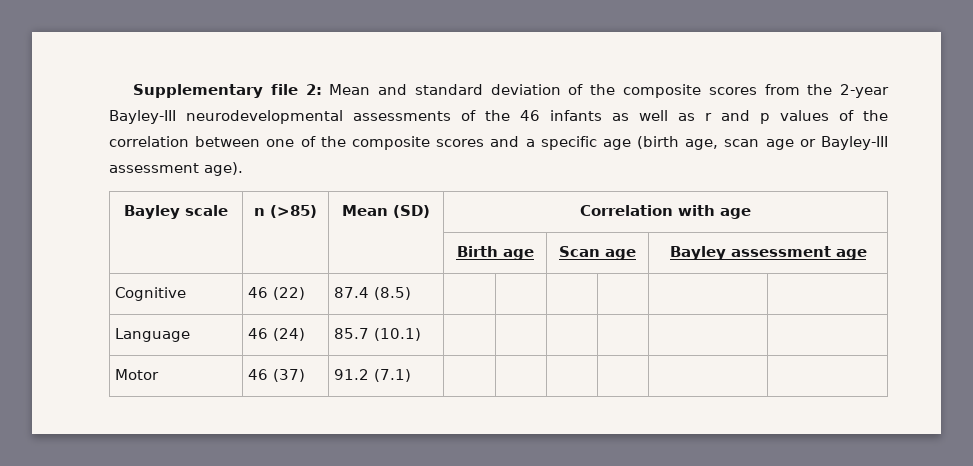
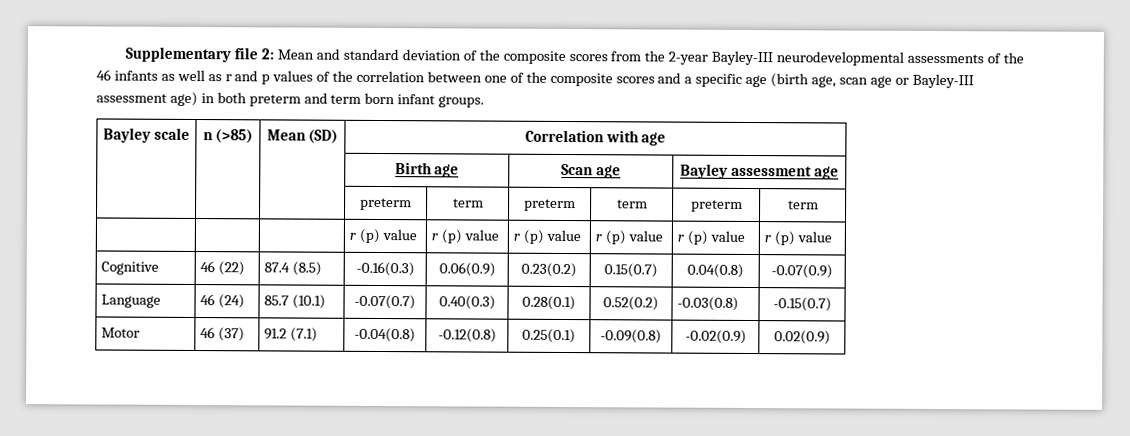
- Supplementary file 2: Mean and standard deviation of the composite scores from the 2-year Bayley-III neurodevelopmental assessments of the 46 infants as well as r and p values of the correlation between one of the composite scores and a specific age (birth age, scan age or Bayley-III assessment age).
+ Supplementary file 2: Mean and standard deviation of the composite scores from the 2-year Bayley-III neurodevelopmental assessments of the 46 infants as well as r and p values of the correlation between one of the composite scores and a specific age (birth age, scan age or Bayley-III assessment age) in both preterm and term born infant groups.
+ | | | preterm | term | preterm | term | preterm | term
+ | | | r (p) value | r (p) value | r (p) value | r (p) value | r (p) value | r (p) value
- Cognitive | 46 (22) | 87.4 (8.5) | | | | | |
+ Cognitive | 46 (22) | 87.4 (8.5) | -0.16(0.3) | 0.06(0.9) | 0.23(0.2) | 0.15(0.7) | 0.04(0.8) | -0.07(0.9)
- Language | 46 (24) | 85.7 (10.1) | | | | | |
+ Language | 46 (24) | 85.7 (10.1) | -0.07(0.7) | 0.40(0.3) | 0.28(0.1) | 0.52(0.2) | -0.03(0.8) | -0.15(0.7)
- Motor | 46 (37) | 91.2 (7.1) | | | | | |
+ Motor | 46 (37) | 91.2 (7.1) | -0.04(0.8) | -0.12(0.8) | 0.25(0.1) | -0.09(0.8) | -0.02(0.9) | 0.02(0.9)

